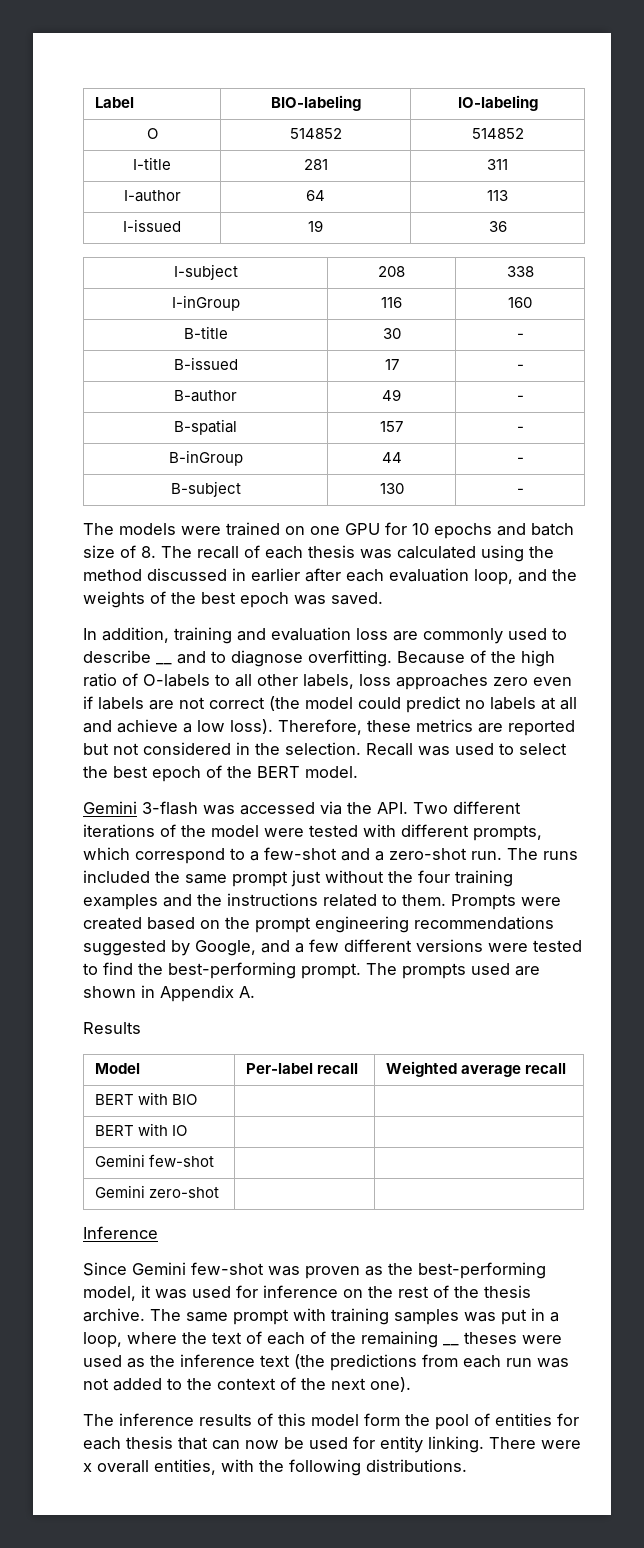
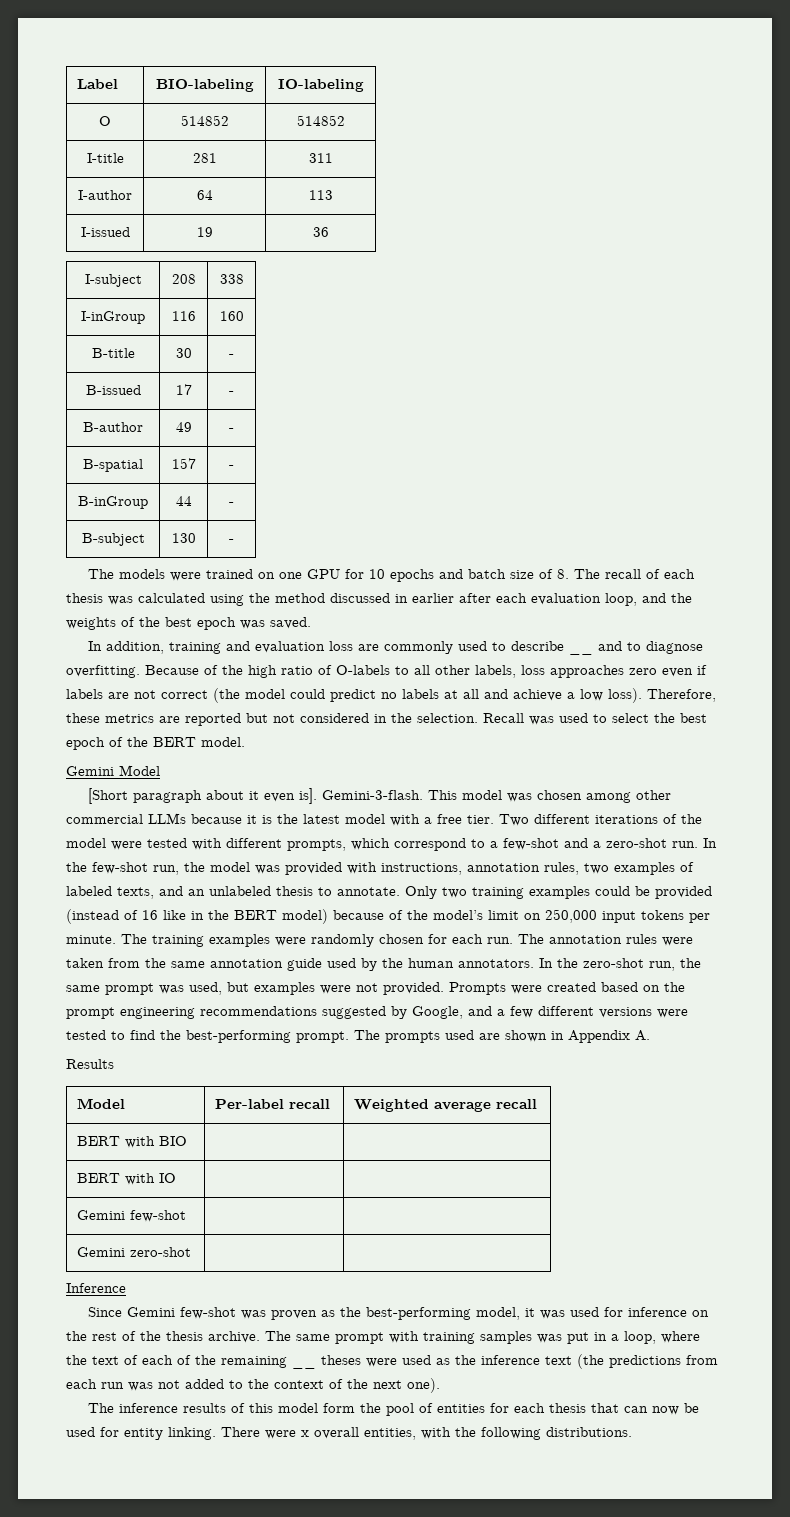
- Gemini 3-flash was accessed via the API. Two different iterations of the model were tested with different prompts, which correspond to a few-shot and a zero-shot run.
+ Gemini Model
+ [Short paragraph about it even is]. Gemini-3-flash. This model was chosen among other commercial LLMs because it is the latest model with a free tier. Two different iterations of the model were tested with different prompts, which correspond to a few-shot and a zero-shot run.
- The runs included the same prompt just without the four training examples and the instructions related to them.
+ In the few-shot run, the model was provided with instructions, annotation rules, two examples of labeled texts, and an unlabeled thesis to annotate. Only two training examples could be provided (instead of 16 like in the BERT model) because of the model’s limit on 250,000 input tokens per minute. The training examples were randomly chosen for each run. The annotation rules were taken from the same annotation guide used by the human annotators. In the zero-shot run, the same prompt was used, but examples were not provided.

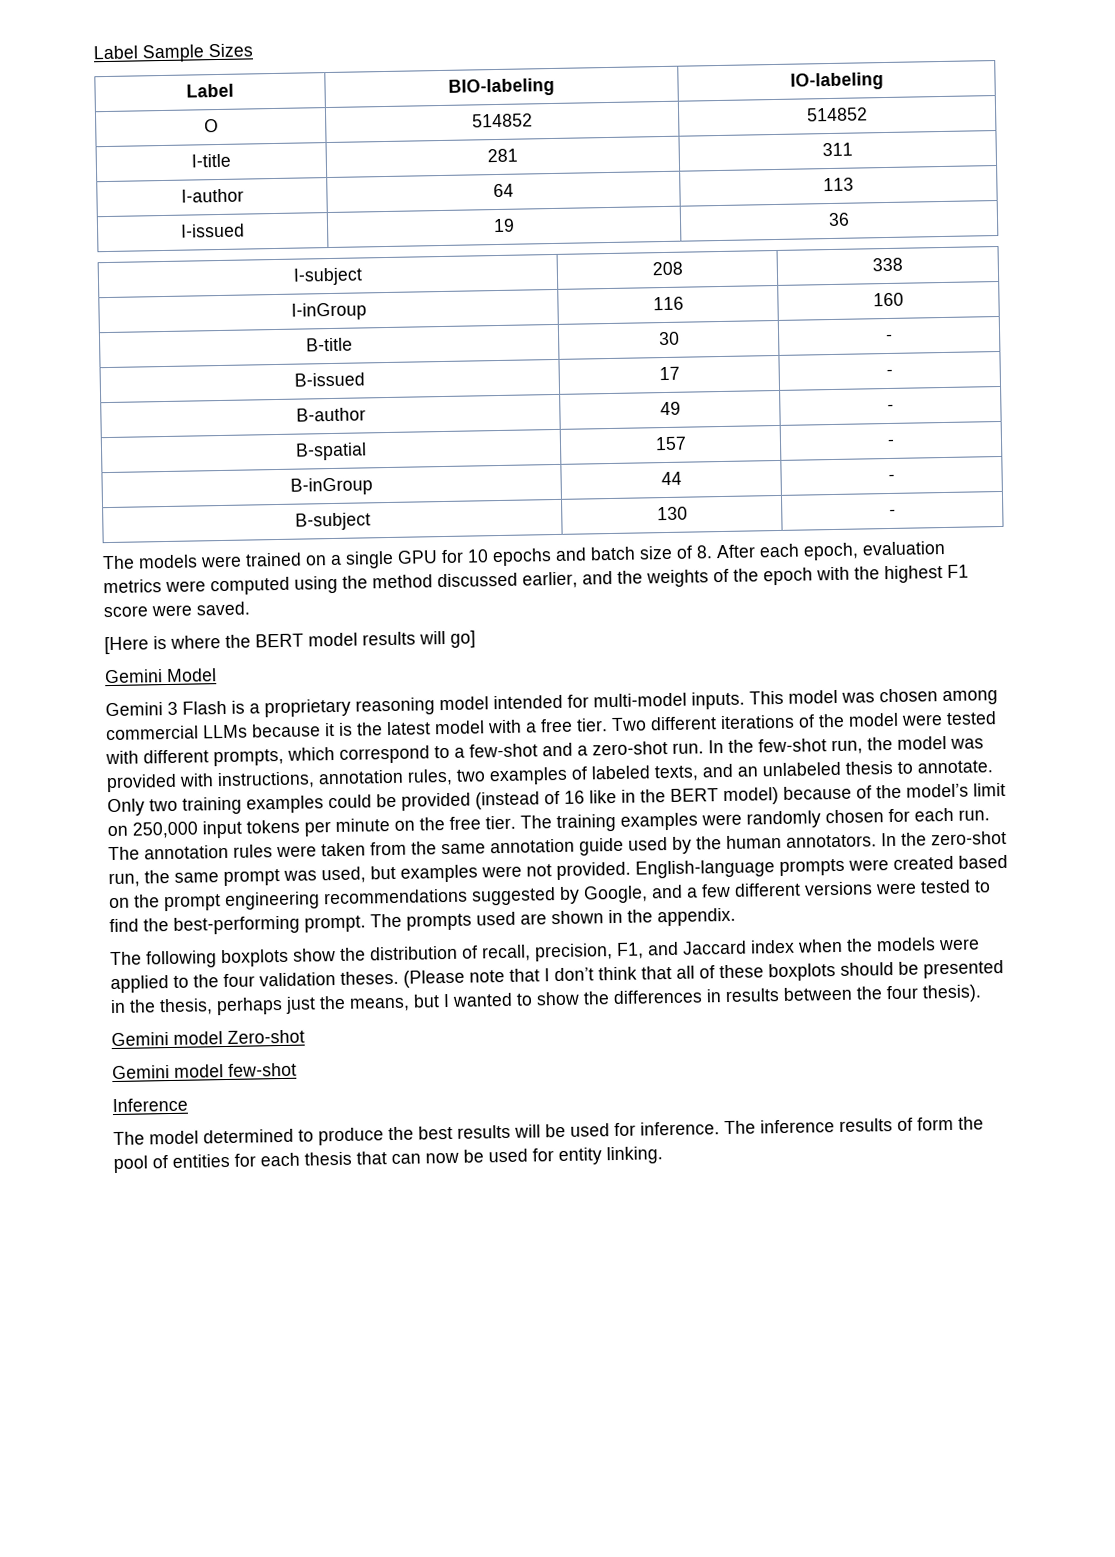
+ Label Sample Sizes
- The models were trained on one GPU for 10 epochs and batch size of 8. The recall of each thesis was calculated using the method discussed in earlier after each evaluation loop, and the weights of the best epoch was saved.
- In addition, training and evaluation loss are commonly used to describe __ and to diagnose overfitting. Because of the high ratio of O-labels to all other labels, loss approaches zero even if labels are not correct (the model could predict no labels at all and achieve a low loss). Therefore, these metrics are reported but not considered in the selection. Recall was used to select the best epoch of the BERT model.
+ The models were trained on a single GPU for 10 epochs and batch size of 8. After each epoch, evaluation metrics were computed using the method discussed earlier, and the weights of the epoch with the highest F1 score were saved.
+ [Here is where the BERT model results will go]
  Gemini Model
- [Short paragraph about it even is]. Gemini-3-flash.
+ Gemini 3 Flash is a proprietary reasoning model intended for multi-model inputs.
- This model was chosen among other commercial LLMs because it is the latest model with a free tier.
+ This model was chosen among commercial LLMs because it is the latest model with a free tier.
- Only two training examples could be provided (instead of 16 like in the BERT model) because of the model’s limit on 250,000 input tokens per minute.
+ Only two training examples could be provided (instead of 16 like in the BERT model) because of the model’s limit on 250,000 input tokens per minute on the free tier.
- Prompts were created based on the prompt engineering recommendations suggested by Google, and a few different versions were tested to find the best-performing prompt.
+ English-language prompts were created based on the prompt engineering recommendations suggested by Google, and a few different versions were tested to find the best-performing prompt.
- The prompts used are shown in Appendix A.
- Results
- Model | Per-label recall | Weighted average recall
- BERT with BIO | |
- BERT with IO | |
- Gemini few-shot | |
- Gemini zero-shot | |
+ The prompts used are shown in the appendix.
+ The following boxplots show the distribution of recall, precision, F1, and Jaccard index when the models were applied to the four validation theses. (Please note that I don’t think that all of these boxplots should be presented in the thesis, perhaps just the means, but I wanted to show the differences in results between the four thesis).
+ Gemini model Zero-shot
+ Gemini model few-shot
- Since Gemini few-shot was proven as the best-performing model, it was used for inference on the rest of the thesis archive. The same prompt with training samples was put in a loop, where the text of each of the remaining __ theses were used as the inference text (the predictions from each run was not added to the context of the next one).
- The inference results of this model form the pool of entities for each thesis that can now be used for entity linking. There were x overall entities, with the following distributions.
+ The model determined to produce the best results will be used for inference. The inference results of form the pool of entities for each thesis that can now be used for entity linking.

